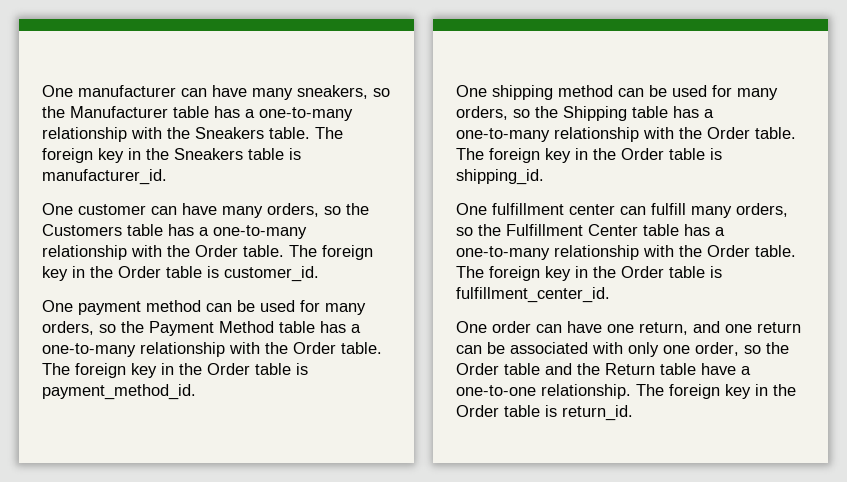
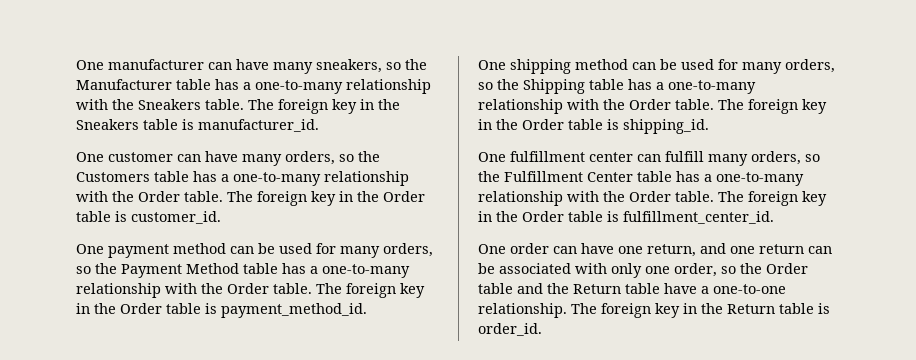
- The foreign key in the Order table is return_id.
+ The foreign key in the Return table is order_id.

